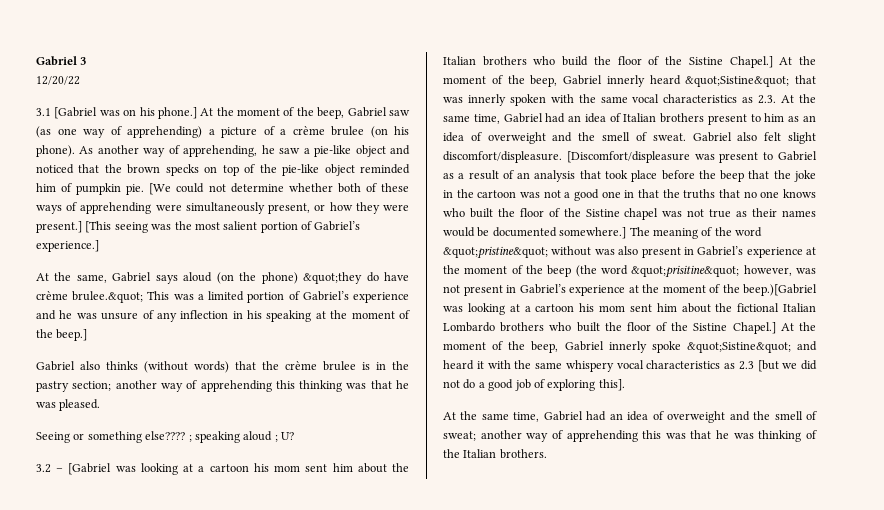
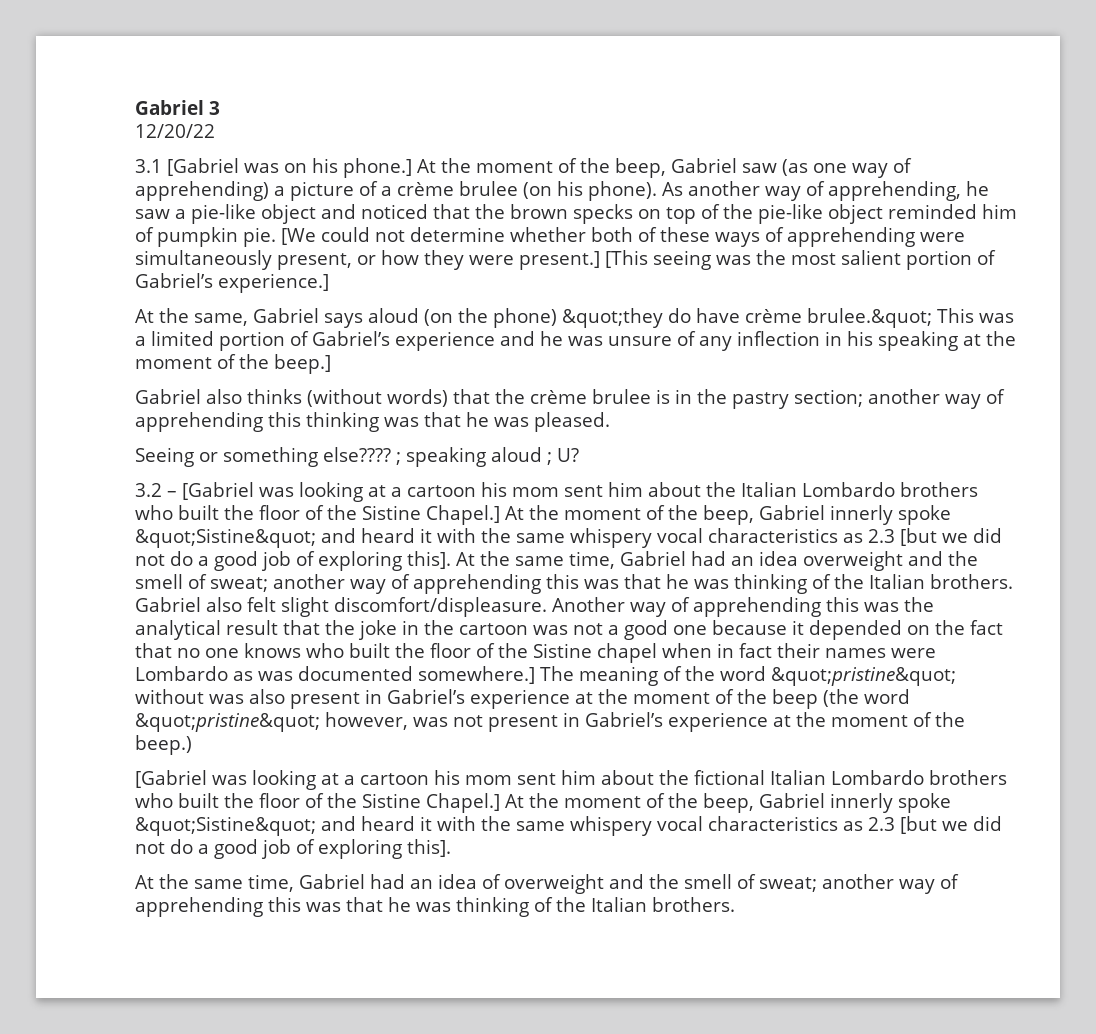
- 3.2 – [Gabriel was looking at a cartoon his mom sent him about the Italian brothers who build the floor of the Sistine Chapel.]
+ 3.2 – [Gabriel was looking at a cartoon his mom sent him about the Italian Lombardo brothers who built the floor of the Sistine Chapel.]
- At the moment of the beep, Gabriel innerly heard &quot;Sistine&quot; that was innerly spoken with the same vocal characteristics as 2.3. At the same time, Gabriel had an idea of Italian brothers present to him as an idea of overweight and the smell of sweat.
+ At the moment of the beep, Gabriel innerly spoke &quot;Sistine&quot; and heard it with the same whispery vocal characteristics as 2.3 [but we did not do a good job of exploring this]. At the same time, Gabriel had an idea overweight and the smell of sweat; another way of apprehending this was that he was thinking of the Italian brothers.
- [Discomfort/displeasure was present to Gabriel as a result of an analysis that took place before the beep that the joke in the cartoon was not a good one in that the truths that no one knows who built the floor of the Sistine chapel was not true as their names would be documented somewhere.]
+ Another way of apprehending this was the analytical result that the joke in the cartoon was not a good one because it depended on the fact that no one knows who built the floor of the Sistine chapel when in fact their names were Lombardo as was documented somewhere.]
- The meaning of the word &quot;pristine&quot; without was also present in Gabriel’s experience at the moment of the beep (the word &quot;prisitine&quot; however, was not present in Gabriel’s experience at the moment of the beep.)[Gabriel was looking at a cartoon his mom sent him about the fictional Italian Lombardo brothers who built the floor of the Sistine Chapel.]
+ The meaning of the word &quot;pristine&quot; without was also present in Gabriel’s experience at the moment of the beep (the word &quot;pristine&quot; however, was not present in Gabriel’s experience at the moment of the beep.)
+ [Gabriel was looking at a cartoon his mom sent him about the fictional Italian Lombardo brothers who built the floor of the Sistine Chapel.]

